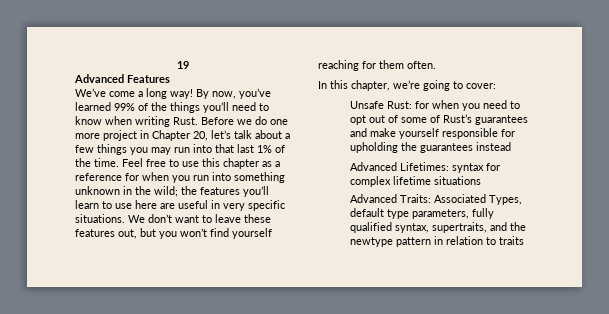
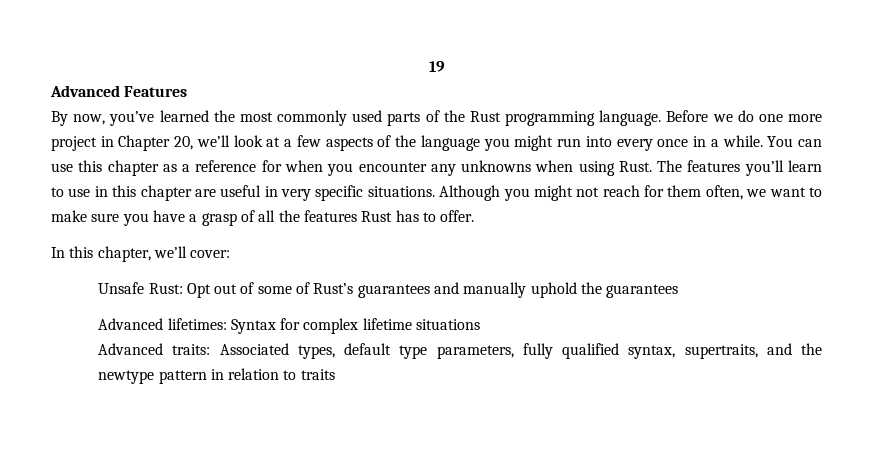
- We’ve come a long way! By now, you’ve learned 99% of the things you’ll need to know when writing Rust.
+ By now, you’ve learned the most commonly used parts of the Rust programming language.
- Before we do one more project in Chapter 20, let’s talk about a few things you may run into that last 1% of the time. Feel free to use this chapter as a reference for when you run into something unknown in the wild; the features you’ll learn to use here are useful in very specific situations.
+ Before we do one more project in Chapter 20, we’ll look at a few aspects of the language you might run into every once in a while. You can use this chapter as a reference for when you encounter any unknowns when using Rust. The features you’ll learn to use in this chapter are useful in very specific situations.
- We don’t want to leave these features out, but you won’t find yourself reaching for them often.
+ Although you might not reach for them often, we want to make sure you have a grasp of all the features Rust has to offer.
- In this chapter, we’re going to cover:
+ In this chapter, we’ll cover:
- Unsafe Rust: for when you need to opt out of some of Rust’s guarantees and make yourself responsible for upholding the guarantees instead
- Advanced Lifetimes: syntax for complex lifetime situations
+ Unsafe Rust: Opt out of some of Rust’s guarantees and manually uphold the guarantees
+ Advanced lifetimes: Syntax for complex lifetime situations
- Advanced Traits: Associated Types, default type parameters, fully qualified syntax, supertraits, and the newtype pattern in relation to traits
+ Advanced traits: Associated types, default type parameters, fully qualified syntax, supertraits, and the newtype pattern in relation to traits

